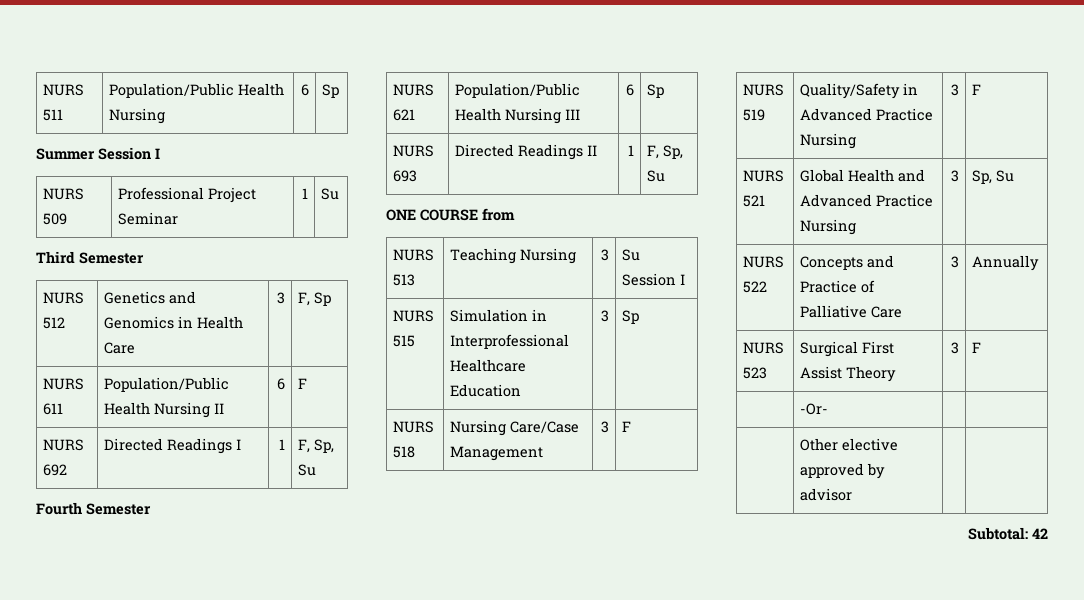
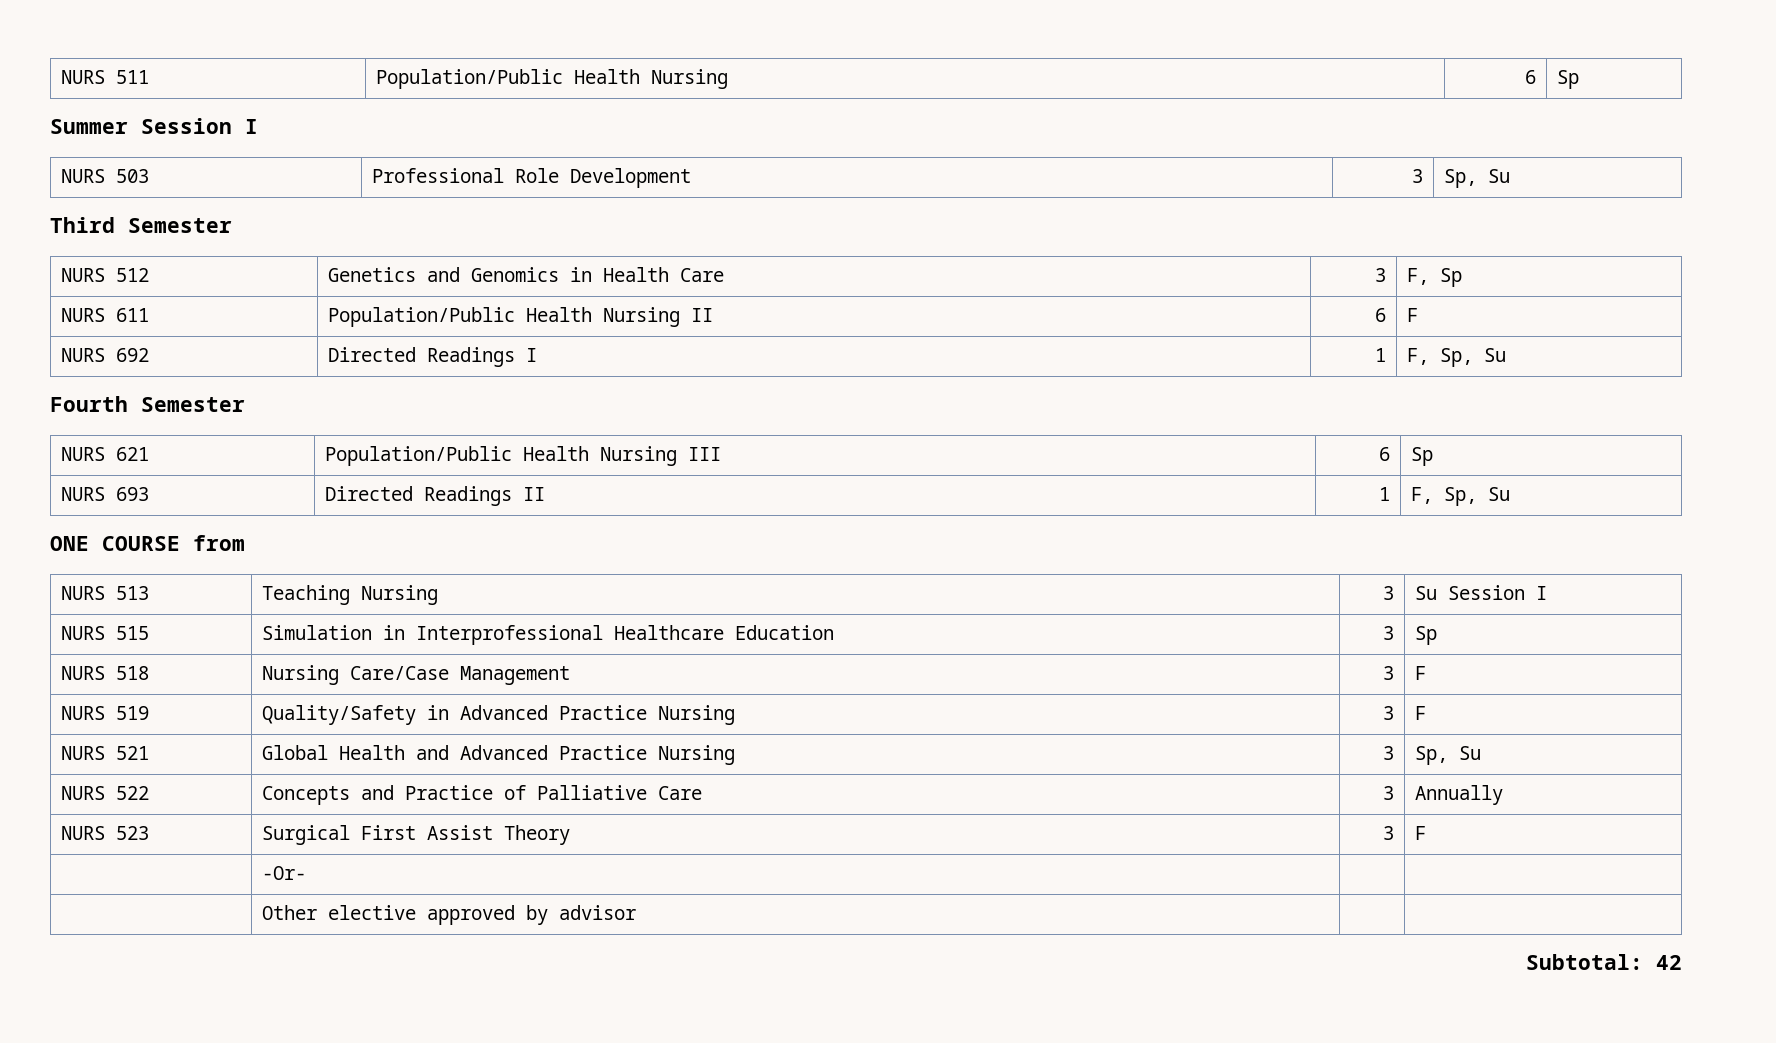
- NURS 509 | Professional Project Seminar | 1 | Su
+ NURS 503 | Professional Role Development | 3 | Sp, Su

